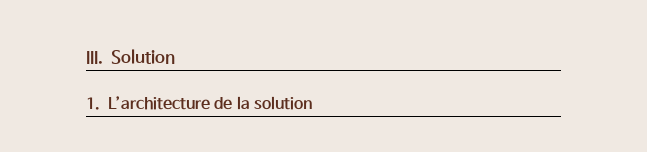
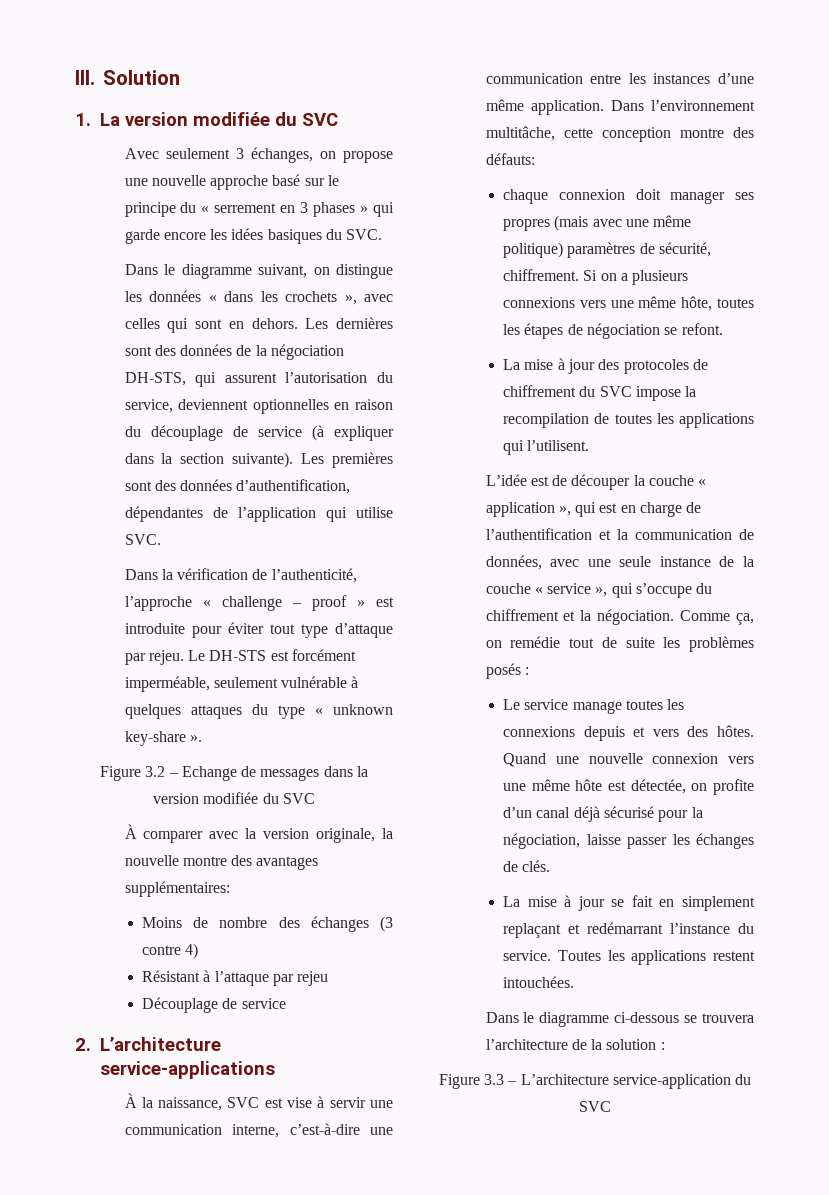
- 1. L’architecture de la solution
+ 1. La version modifiée du SVC
+ Avec seulement 3 échanges, on propose une nouvelle approche basé sur le principe du « serrement en 3 phases » qui garde encore les idées basiques du SVC.
+ Dans le diagramme suivant, on distingue les données « dans les crochets », avec celles qui sont en dehors. Les dernières sont des données de la négociation DH-STS, qui assurent l’autorisation du service, deviennent optionnelles en raison du découplage de service (à expliquer dans la section suivante). Les premières sont des données d’authentification, dépendantes de l’application qui utilise SVC.
+ Dans la vérification de l’authenticité, l’approche « challenge – proof » est introduite pour éviter tout type d’attaque par rejeu. Le DH-STS est forcément imperméable, seulement vulnérable à quelques attaques du type « unknown key-share ».
+ Figure 3.2 – Echange de messages dans la version modifiée du SVC
+ À comparer avec la version originale, la nouvelle montre des avantages supplémentaires:
+ Moins de nombre des échanges (3 contre 4)
+ Résistant à l’attaque par rejeu
+ Découplage de service
+ 2. L’architecture service-applications
+ À la naissance, SVC est vise à servir une communication interne, c’est-à-dire une communication entre les instances d’une même application. Dans l’environnement multitâche, cette conception montre des défauts:
+ chaque connexion doit manager ses propres (mais avec une même politique) paramètres de sécurité, chiffrement. Si on a plusieurs connexions vers une même hôte, toutes les étapes de négociation se refont.
+ La mise à jour des protocoles de chiffrement du SVC impose la recompilation de toutes les applications qui l’utilisent.
+ L’idée est de découper la couche « application », qui est en charge de l’authentification et la communication de données, avec une seule instance de la couche « service », qui s’occupe du chiffrement et la négociation. Comme ça, on remédie tout de suite les problèmes posés :
+ Le service manage toutes les connexions depuis et vers des hôtes. Quand une nouvelle connexion vers une même hôte est détectée, on profite d’un canal déjà sécurisé pour la négociation, laisse passer les échanges de clés.
+ La mise à jour se fait en simplement replaçant et redémarrant l’instance du service. Toutes les applications restent intouchées.
+ Dans le diagramme ci-dessous se trouvera l’architecture de la solution :
+ Figure 3.3 – L’architecture service-application du SVC

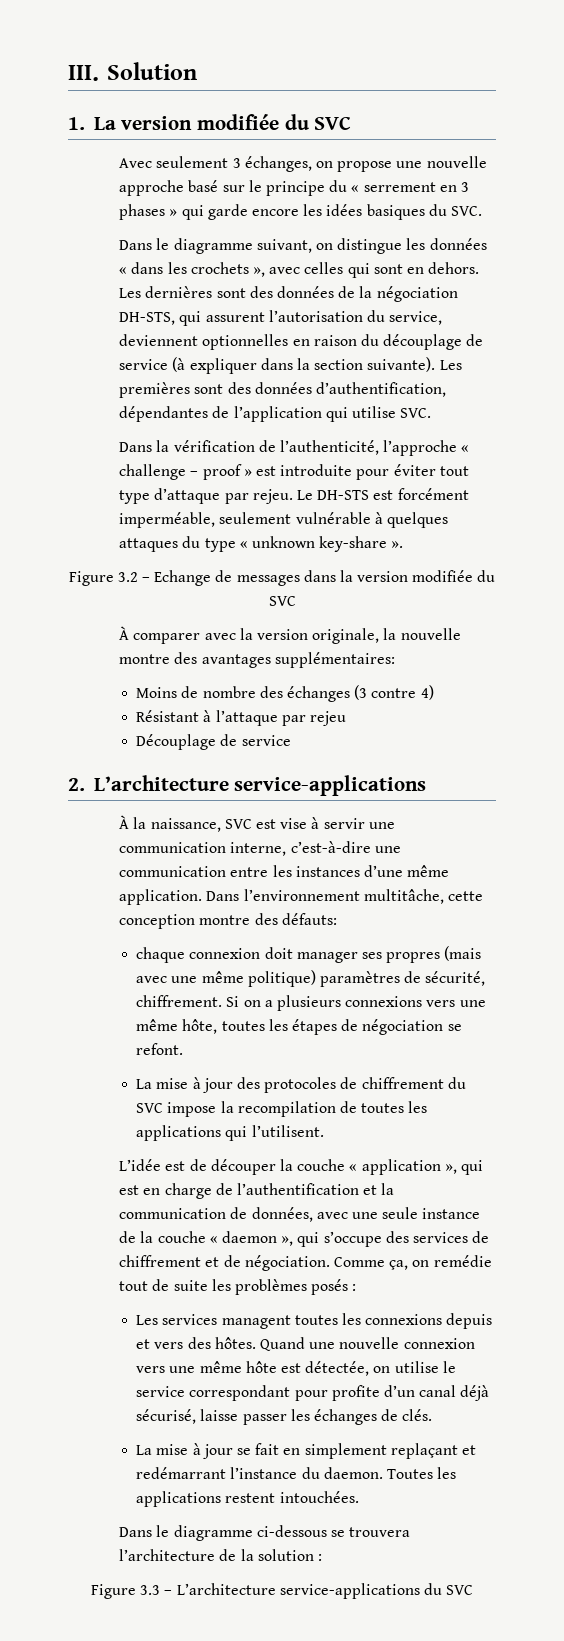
- L’idée est de découper la couche « application », qui est en charge de l’authentification et la communication de données, avec une seule instance de la couche « service », qui s’occupe du chiffrement et la négociation.
+ L’idée est de découper la couche « application », qui est en charge de l’authentification et la communication de données, avec une seule instance de la couche « daemon », qui s’occupe des services de chiffrement et de négociation.
- Le service manage toutes les connexions depuis et vers des hôtes.
+ Les services managent toutes les connexions depuis et vers des hôtes.
- Quand une nouvelle connexion vers une même hôte est détectée, on profite d’un canal déjà sécurisé pour la négociation, laisse passer les échanges de clés.
+ Quand une nouvelle connexion vers une même hôte est détectée, on utilise le service correspondant pour profite d’un canal déjà sécurisé, laisse passer les échanges de clés.
- La mise à jour se fait en simplement replaçant et redémarrant l’instance du service.
+ La mise à jour se fait en simplement replaçant et redémarrant l’instance du daemon.
- Figure 3.3 – L’architecture service-application du SVC
+ Figure 3.3 – L’architecture service-applications du SVC

